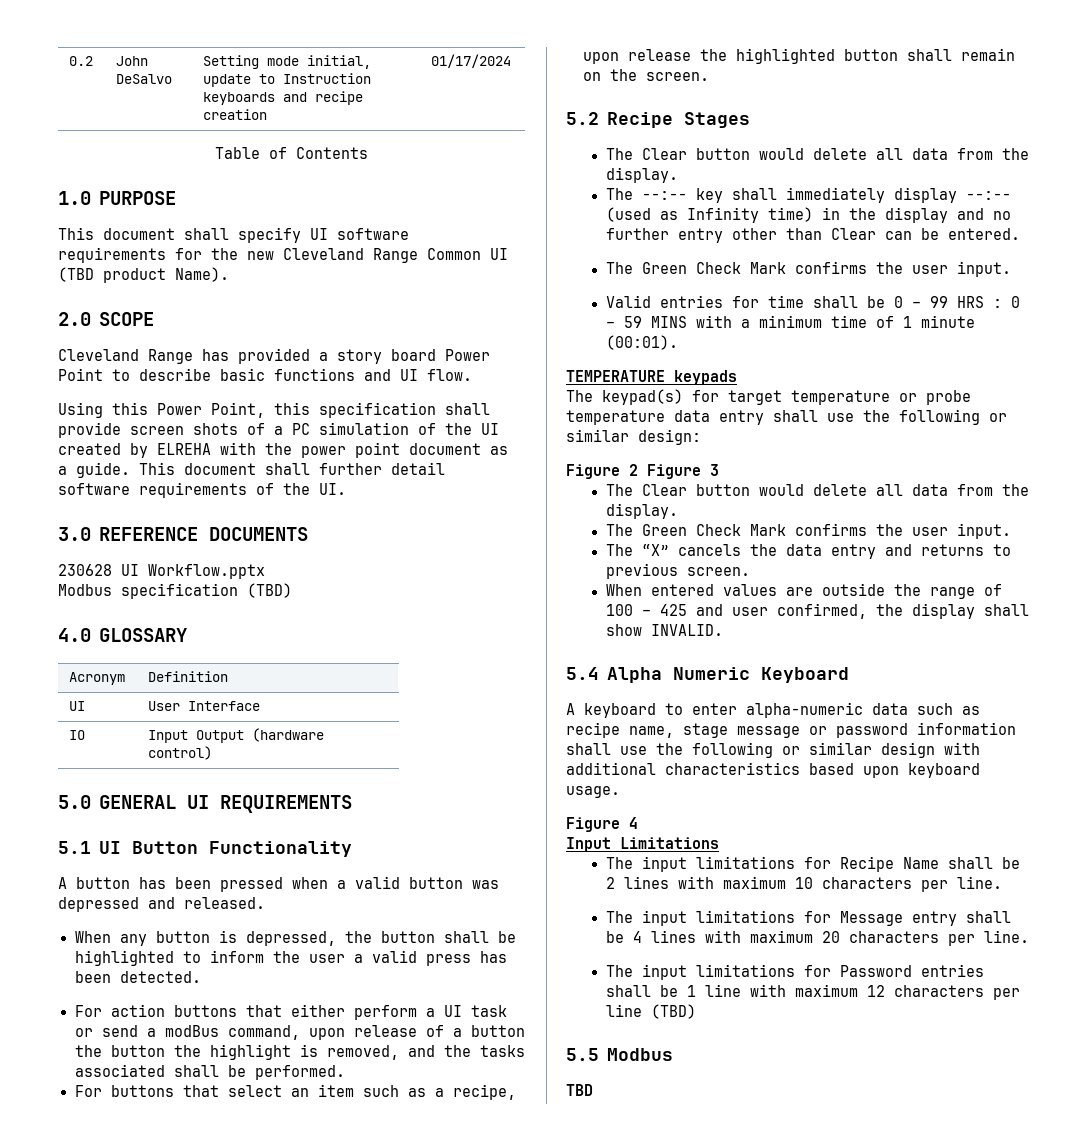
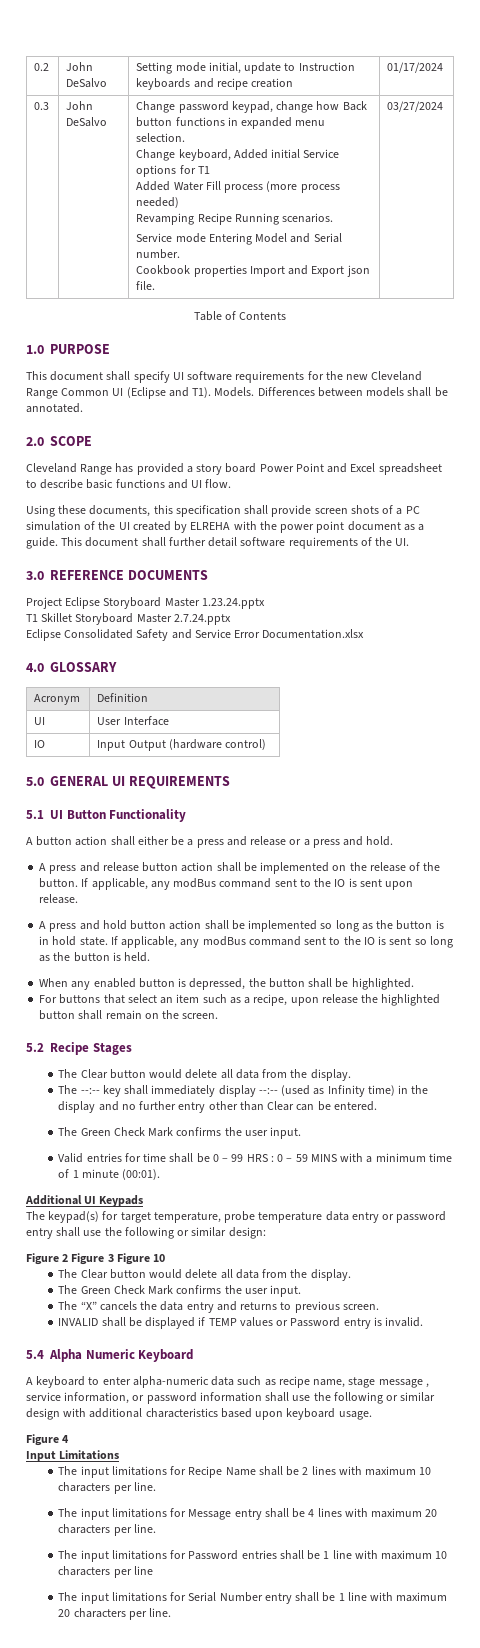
+ 0.3 | John DeSalvo | Change password keypad, change how Back button functions in expanded menu selection.
+ Change keyboard, Added initial Service options for T1
+ Added Water Fill process (more process needed)
+ Revamping Recipe Running scenarios.
+ Service mode Entering Model and Serial number.
+ Cookbook properties Import and Export json file. | 03/27/2024
- This document shall specify UI software requirements for the new Cleveland Range Common UI (TBD product Name).
+ This document shall specify UI software requirements for the new Cleveland Range Common UI (Eclipse and T1). Models. Differences between models shall be annotated.
- Cleveland Range has provided a story board Power Point to describe basic functions and UI flow.
+ Cleveland Range has provided a story board Power Point and Excel spreadsheet to describe basic functions and UI flow.
- Using this Power Point, this specification shall provide screen shots of a PC simulation of the UI created by ELREHA with the power point document as a guide.
+ Using these documents, this specification shall provide screen shots of a PC simulation of the UI created by ELREHA with the power point document as a guide.
- 230628 UI Workflow.pptx
- Modbus specification (TBD)
+ Project Eclipse Storyboard Master 1.23.24.pptx
+ T1 Skillet Storyboard Master 2.7.24.pptx
+ Eclipse Consolidated Safety and Service Error Documentation.xlsx
- A button has been pressed when a valid button was depressed and released.
+ A button action shall either be a press and release or a press and hold.
+ A press and release button action shall be implemented on the release of the button. If applicable, any modBus command sent to the IO is sent upon release.
+ A press and hold button action shall be implemented so long as the button is in hold state. If applicable, any modBus command sent to the IO is sent so long as the button is held.
- When any button is depressed, the button shall be highlighted to inform the user a valid press has been detected.
- For action buttons that either perform a UI task or send a modBus command, upon release of a button the button the highlight is removed, and the tasks associated shall be performed.
+ When any enabled button is depressed, the button shall be highlighted.
- TEMPERATURE keypads
+ Additional UI Keypads
- The keypad(s) for target temperature or probe temperature data entry shall use the following or similar design:
+ The keypad(s) for target temperature, probe temperature data entry or password entry shall use the following or similar design:
- Figure 2 Figure 3
+ Figure 2 Figure 3 Figure 10
- When entered values are outside the range of 100 – 425 and user confirmed, the display shall show INVALID.
+ INVALID shall be displayed if TEMP values or Password entry is invalid.
- A keyboard to enter alpha-numeric data such as recipe name, stage message or password information shall use the following or similar design with additional characteristics based upon keyboard usage.
+ A keyboard to enter alpha-numeric data such as recipe name, stage message , service information, or password information shall use the following or similar design with additional characteristics based upon keyboard usage.
- The input limitations for Password entries shall be 1 line with maximum 12 characters per line (TBD)
- 5.5 Modbus
- TBD
+ The input limitations for Password entries shall be 1 line with maximum 10 characters per line
+ The input limitations for Serial Number entry shall be 1 line with maximum 20 characters per line.

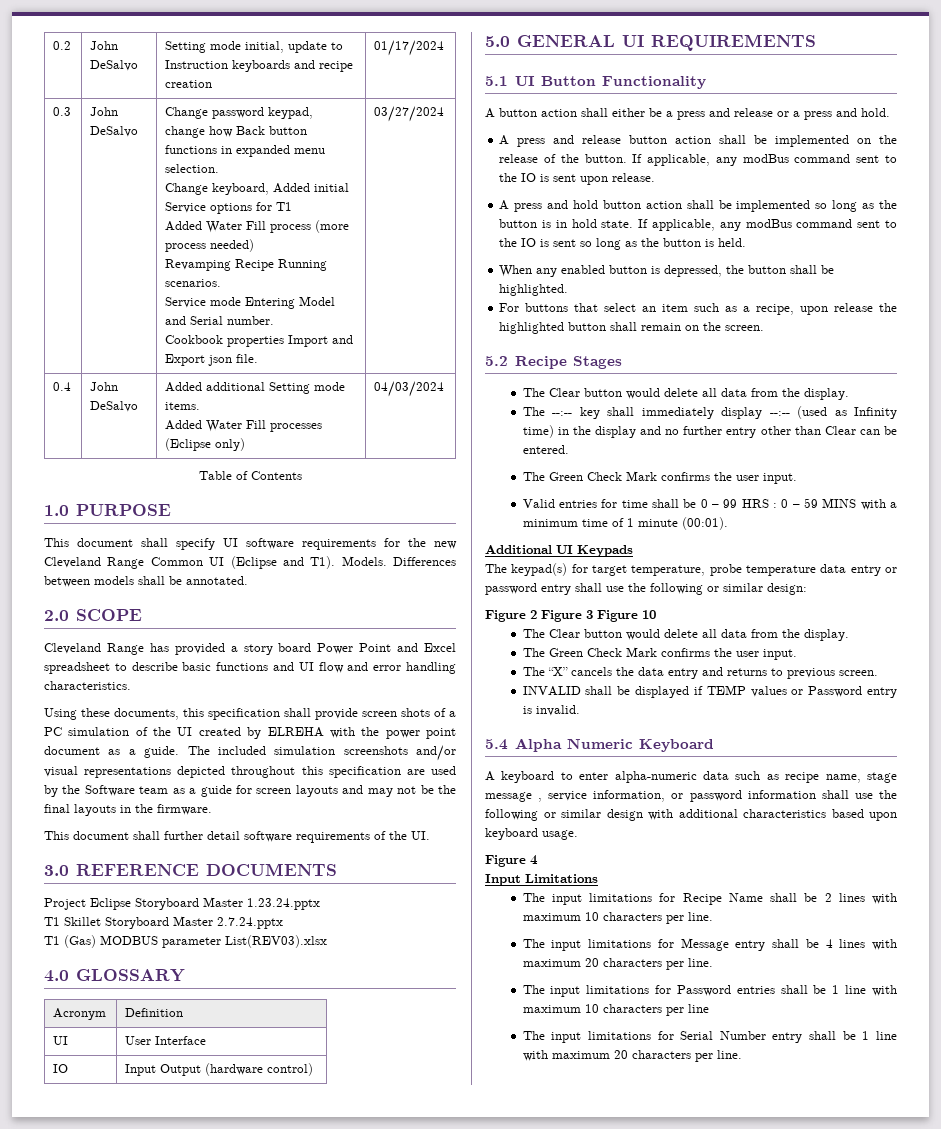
+ 0.4 | John DeSalvo | Added additional Setting mode items.
+ Added Water Fill processes (Eclipse only) | 04/03/2024
- Cleveland Range has provided a story board Power Point and Excel spreadsheet to describe basic functions and UI flow.
+ Cleveland Range has provided a story board Power Point and Excel spreadsheet to describe basic functions and UI flow and error handling characteristics.
- Using these documents, this specification shall provide screen shots of a PC simulation of the UI created by ELREHA with the power point document as a guide. This document shall further detail software requirements of the UI.
+ Using these documents, this specification shall provide screen shots of a PC simulation of the UI created by ELREHA with the power point document as a guide. The included simulation screenshots and/or visual representations depicted throughout this specification are used by the Software team as a guide for screen layouts and may not be the final layouts in the firmware.
+ This document shall further detail software requirements of the UI.
- Eclipse Consolidated Safety and Service Error Documentation.xlsx
+ T1 (Gas) MODBUS parameter List(REV03).xlsx

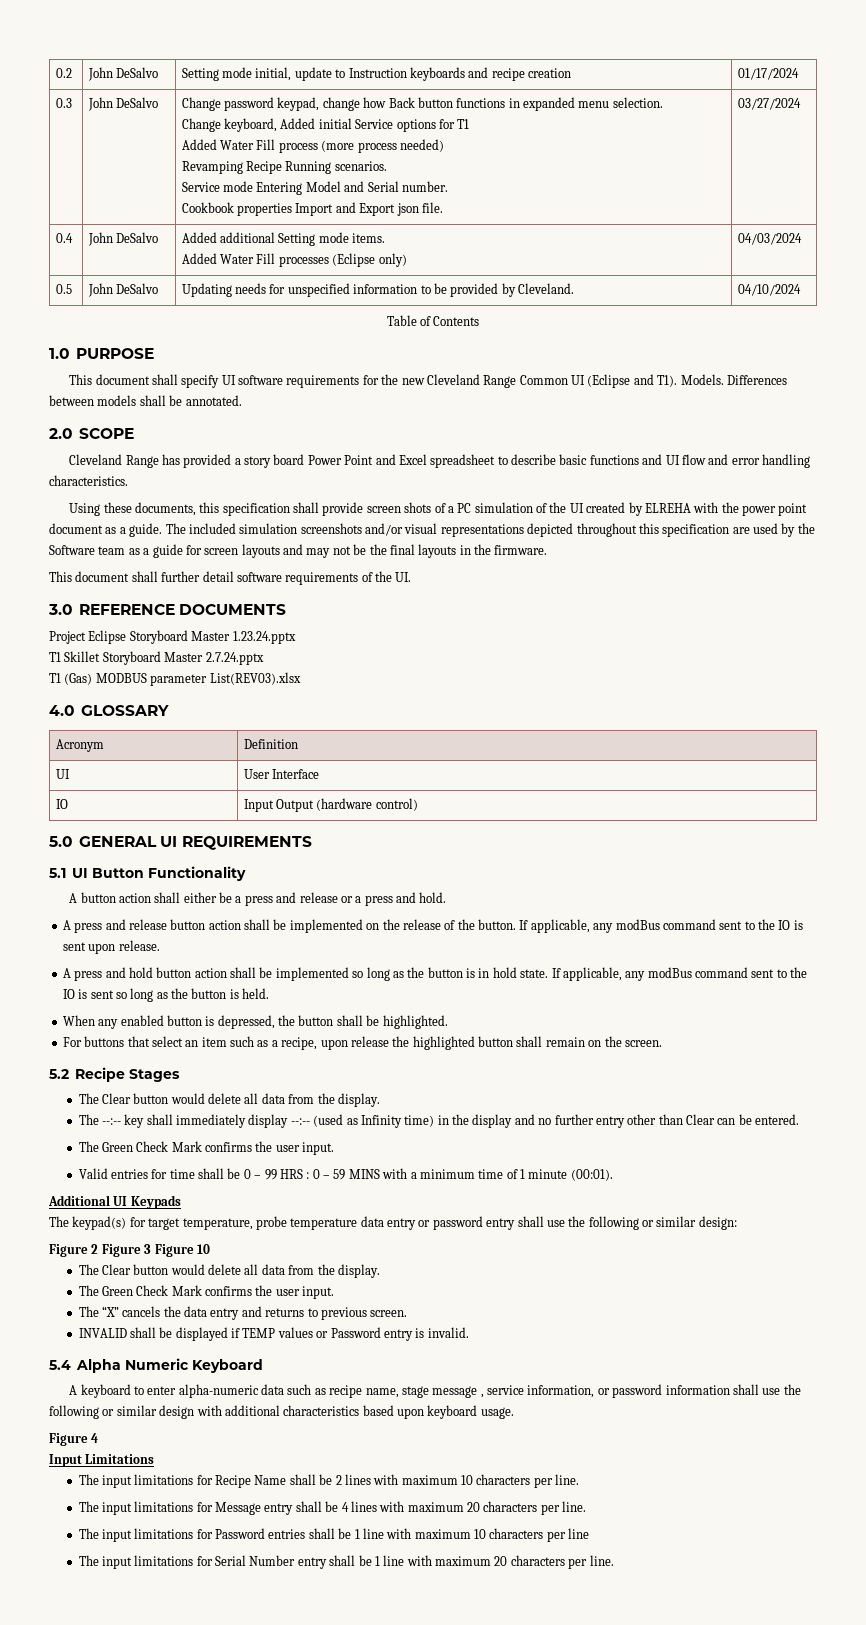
+ 0.5 | John DeSalvo | Updating needs for unspecified information to be provided by Cleveland. | 04/10/2024

